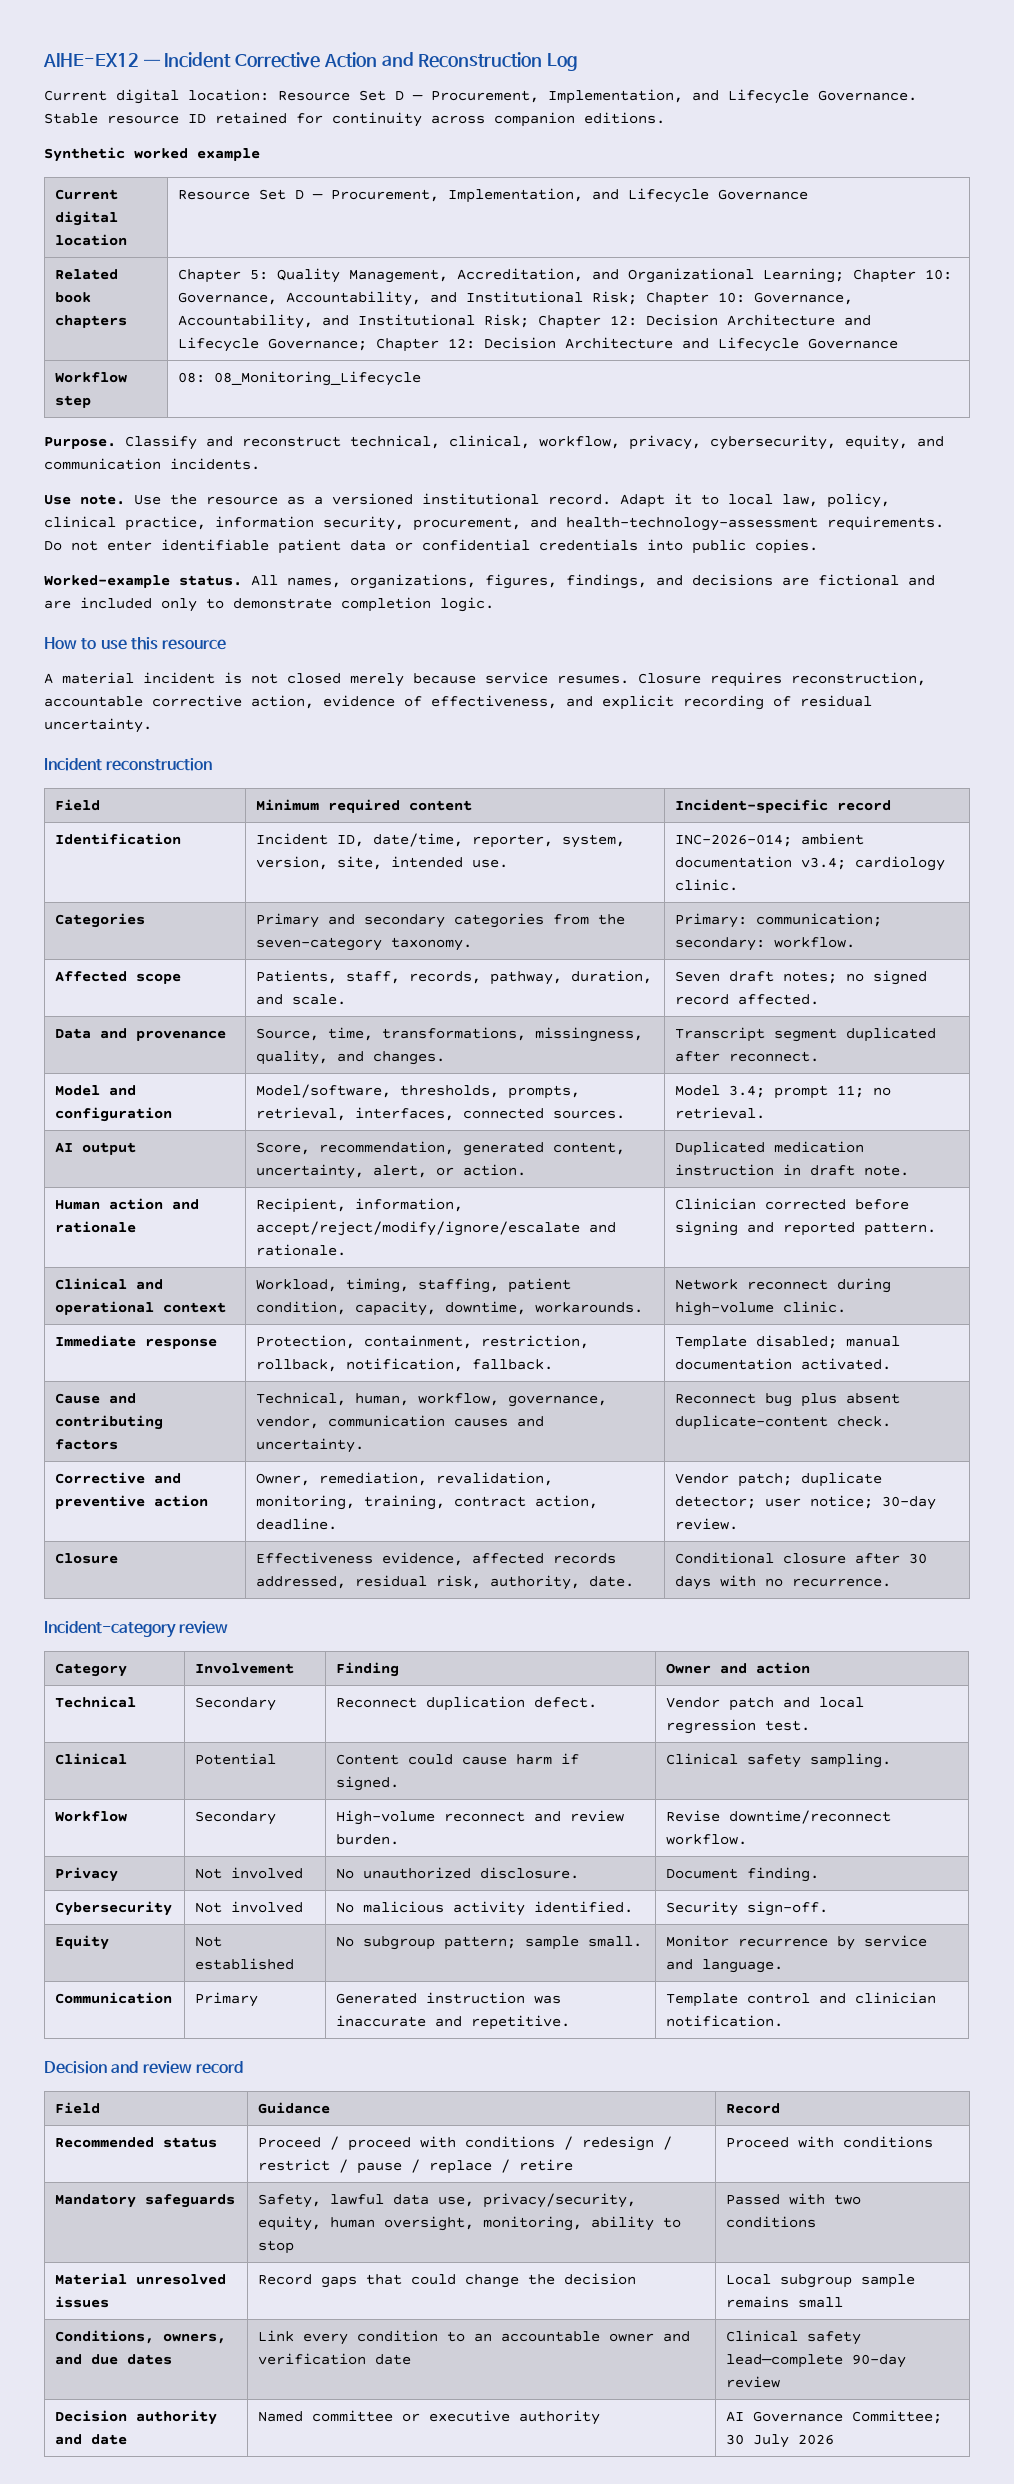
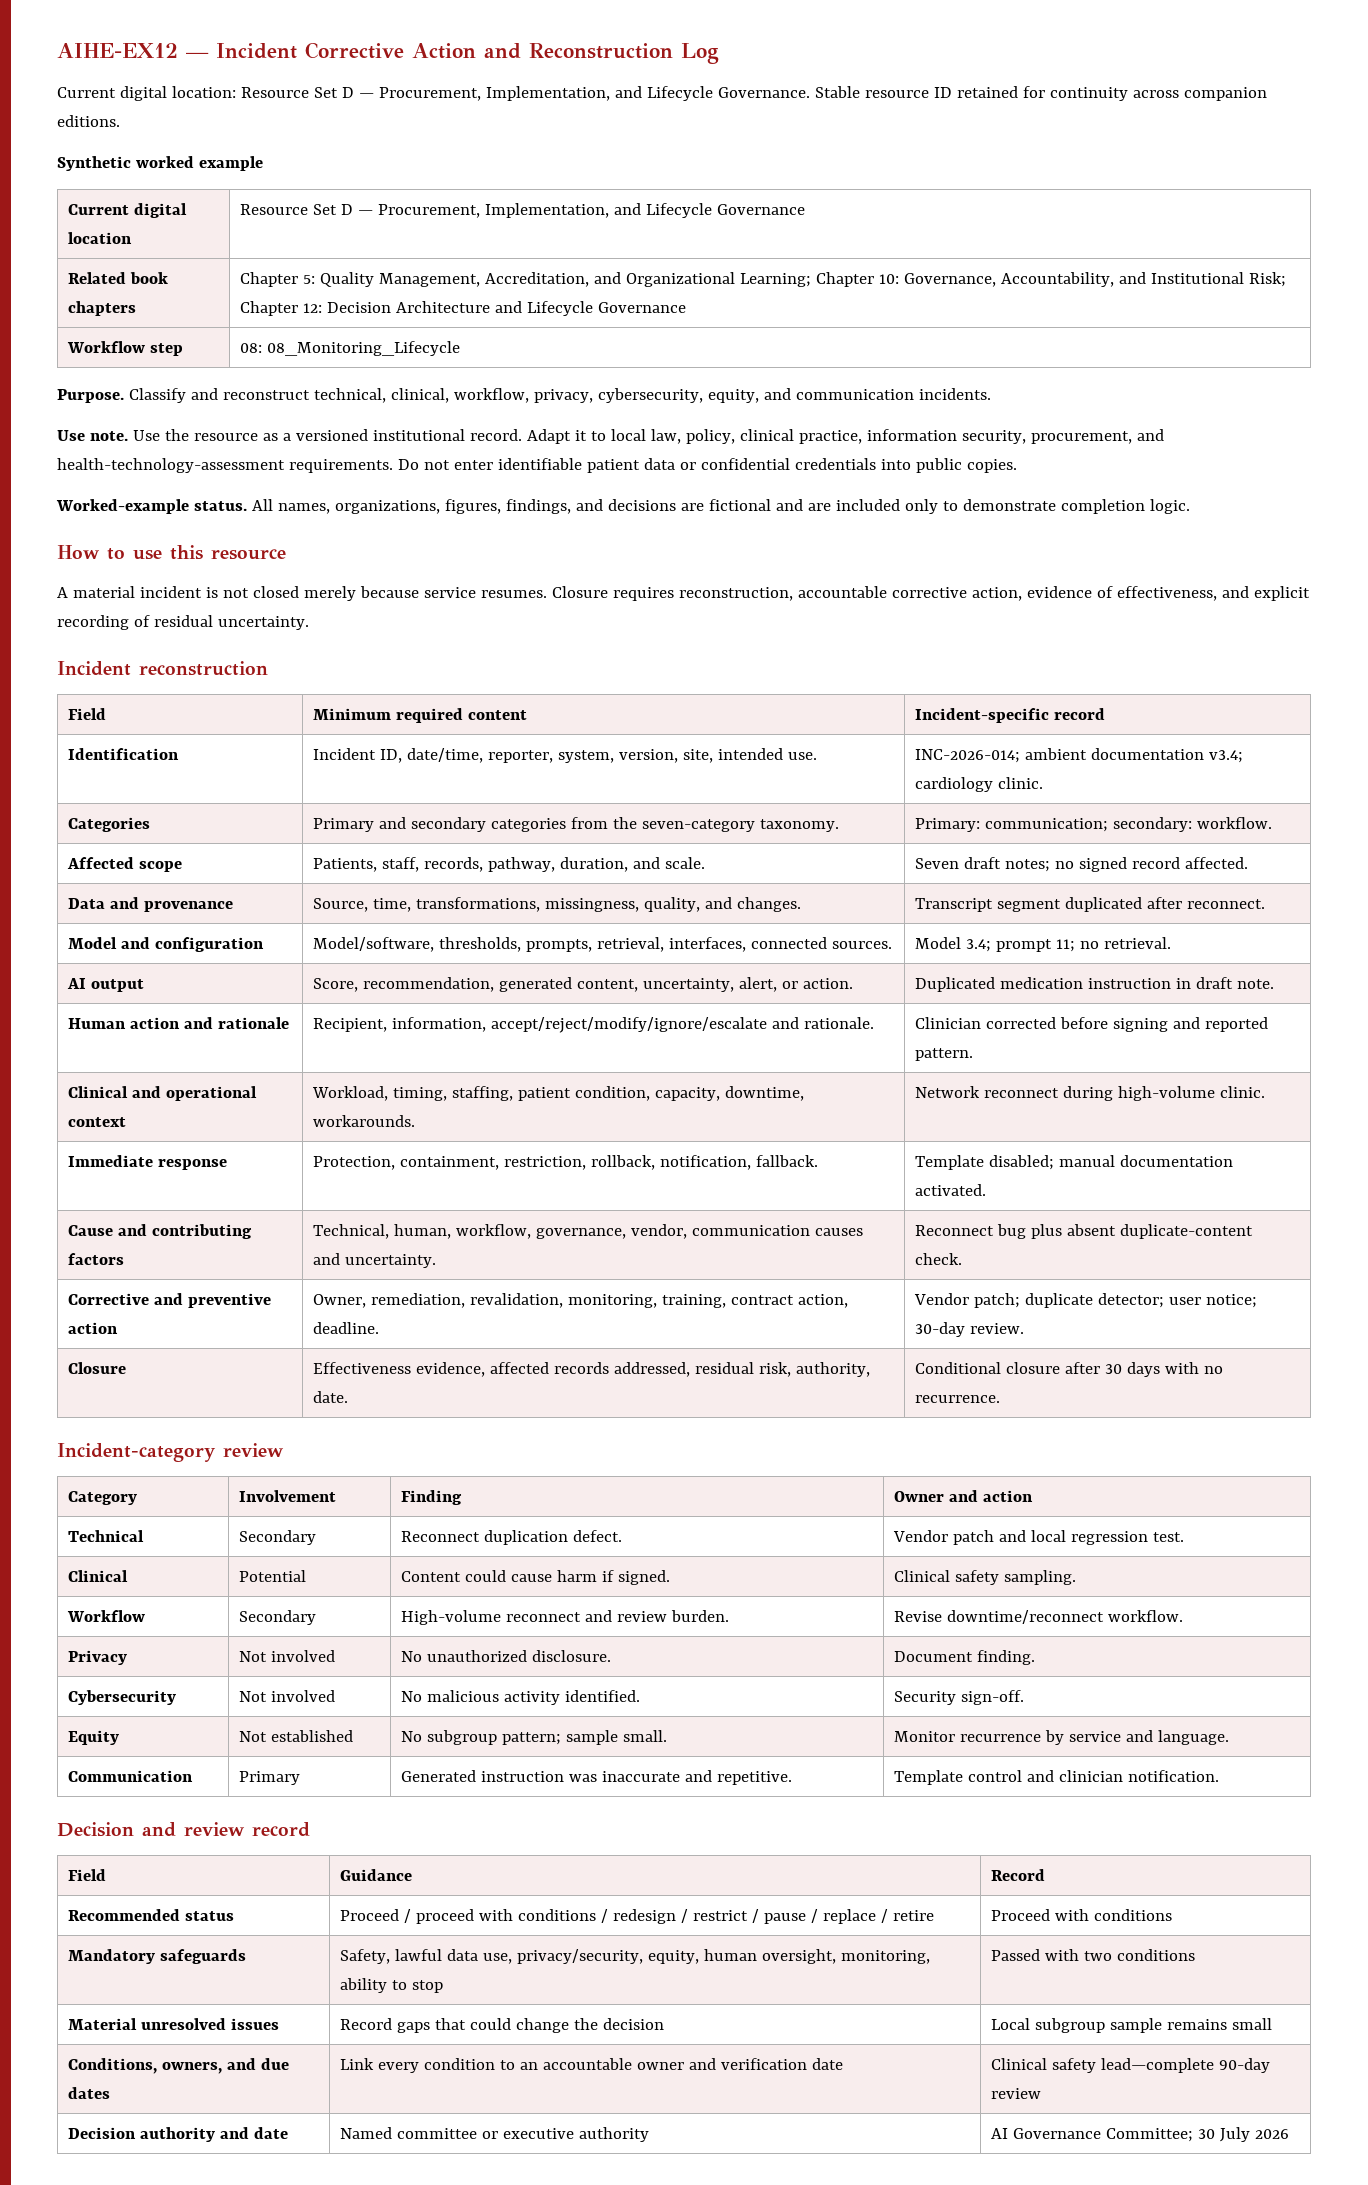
- Related book chapters | Chapter 5: Quality Management, Accreditation, and Organizational Learning; Chapter 10: Governance, Accountability, and Institutional Risk; Chapter 10: Governance, Accountability, and Institutional Risk; Chapter 12: Decision Architecture and Lifecycle Governance; Chapter 12: Decision Architecture and Lifecycle Governance
+ Related book chapters | Chapter 5: Quality Management, Accreditation, and Organizational Learning; Chapter 10: Governance, Accountability, and Institutional Risk; Chapter 12: Decision Architecture and Lifecycle Governance

